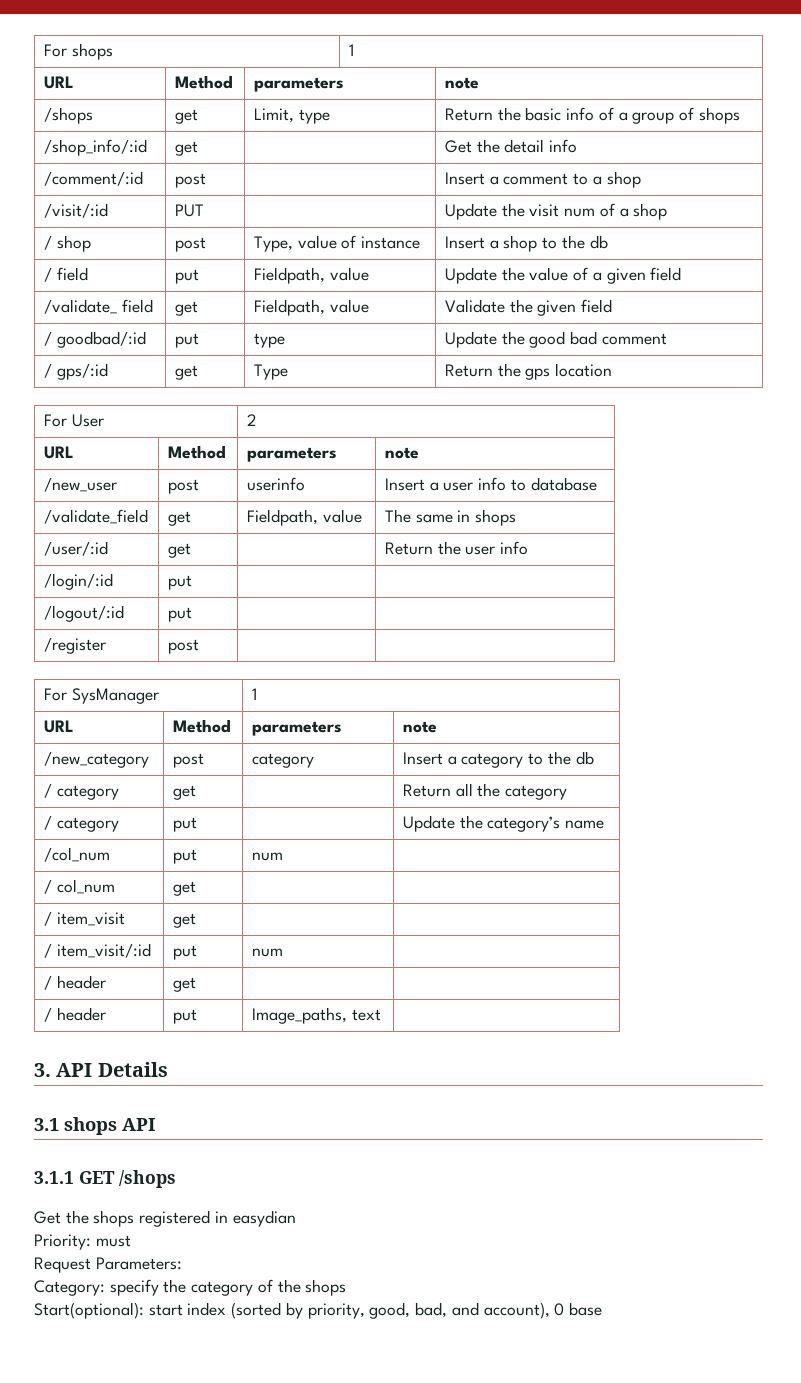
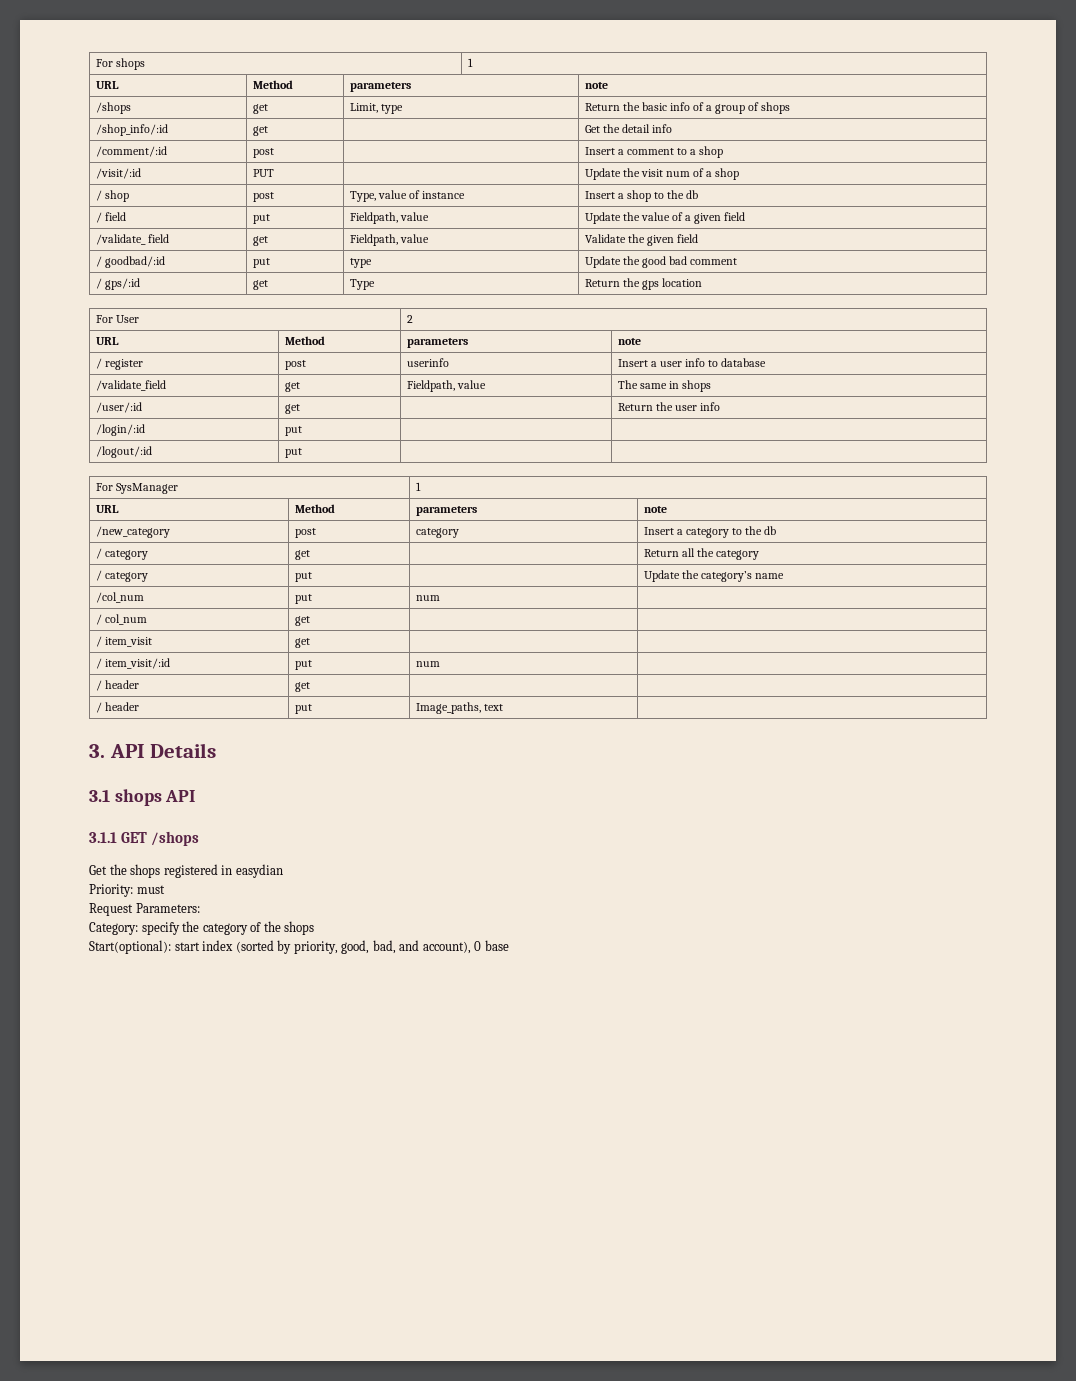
- /new_user | post | userinfo | Insert a user info to database
+ / register | post | userinfo | Insert a user info to database
- /register | post | |

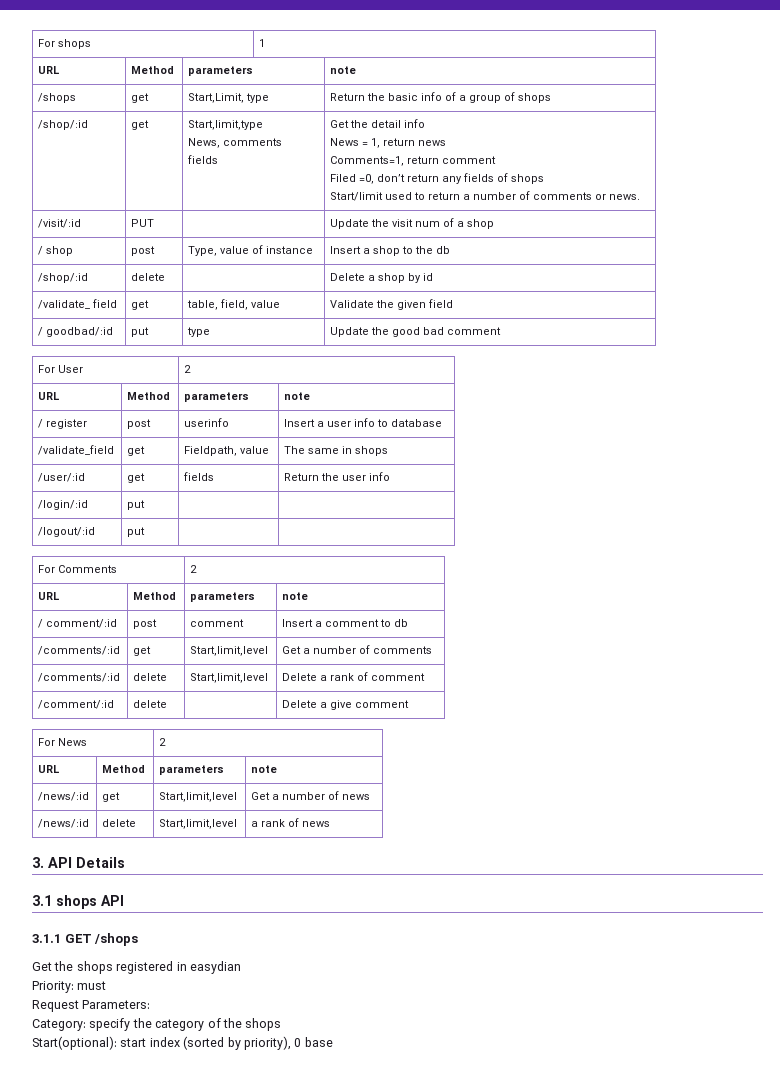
- /shops | get | Limit, type | Return the basic info of a group of shops
+ /shops | get | Start,Limit, type | Return the basic info of a group of shops
- /shop_info/:id | get | | Get the detail info
- /comment/:id | post | | Insert a comment to a shop
+ /shop/:id | get | Start,limit,type
+ News, comments
+ fields | Get the detail info
+ News = 1, return news
+ Comments=1, return comment
+ Filed =0, don’t return any fields of shops
+ Start/limit used to return a number of comments or news.
- / field | put | Fieldpath, value | Update the value of a given field
+ /shop/:id | delete | | Delete a shop by id
- /validate_ field | get | Fieldpath, value | Validate the given field
+ /validate_ field | get | table, field, value | Validate the given field
- / gps/:id | get | Type | Return the gps location
- /user/:id | get | | Return the user info
+ /user/:id | get | fields | Return the user info
- For SysManager | 1
+ For Comments | 2
  URL | Method | parameters | note
- /new_category | post | category | Insert a category to the db
- / category | get | | Return all the category
- / category | put | | Update the category’s name
- /col_num | put | num |
- / col_num | get | |
- / item_visit | get | |
- / item_visit/:id | put | num |
- / header | get | |
- / header | put | Image_paths, text |
+ / comment/:id | post | comment | Insert a comment to db
+ /comments/:id | get | Start,limit,level | Get a number of comments
+ /comments/:id | delete | Start,limit,level | Delete a rank of comment
+ /comment/:id | delete | | Delete a give comment
+ For News | 2
+ URL | Method | parameters | note
+ /news/:id | get | Start,limit,level | Get a number of news
+ /news/:id | delete | Start,limit,level | a rank of news
- Start(optional): start index (sorted by priority, good, bad, and account), 0 base
+ Start(optional): start index (sorted by priority), 0 base

